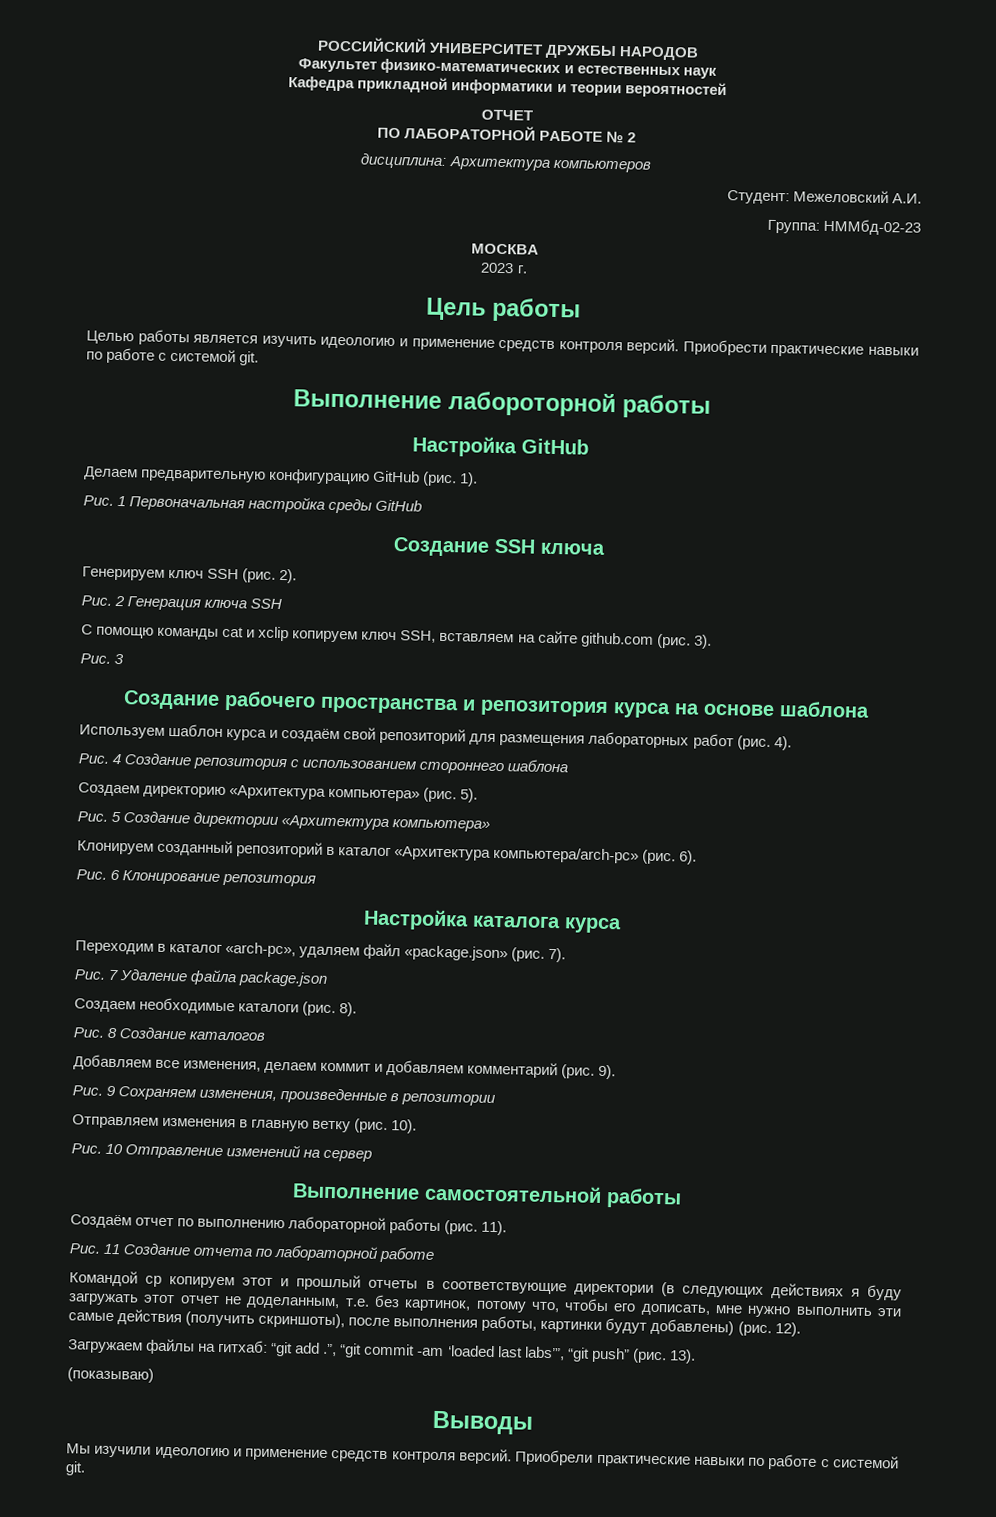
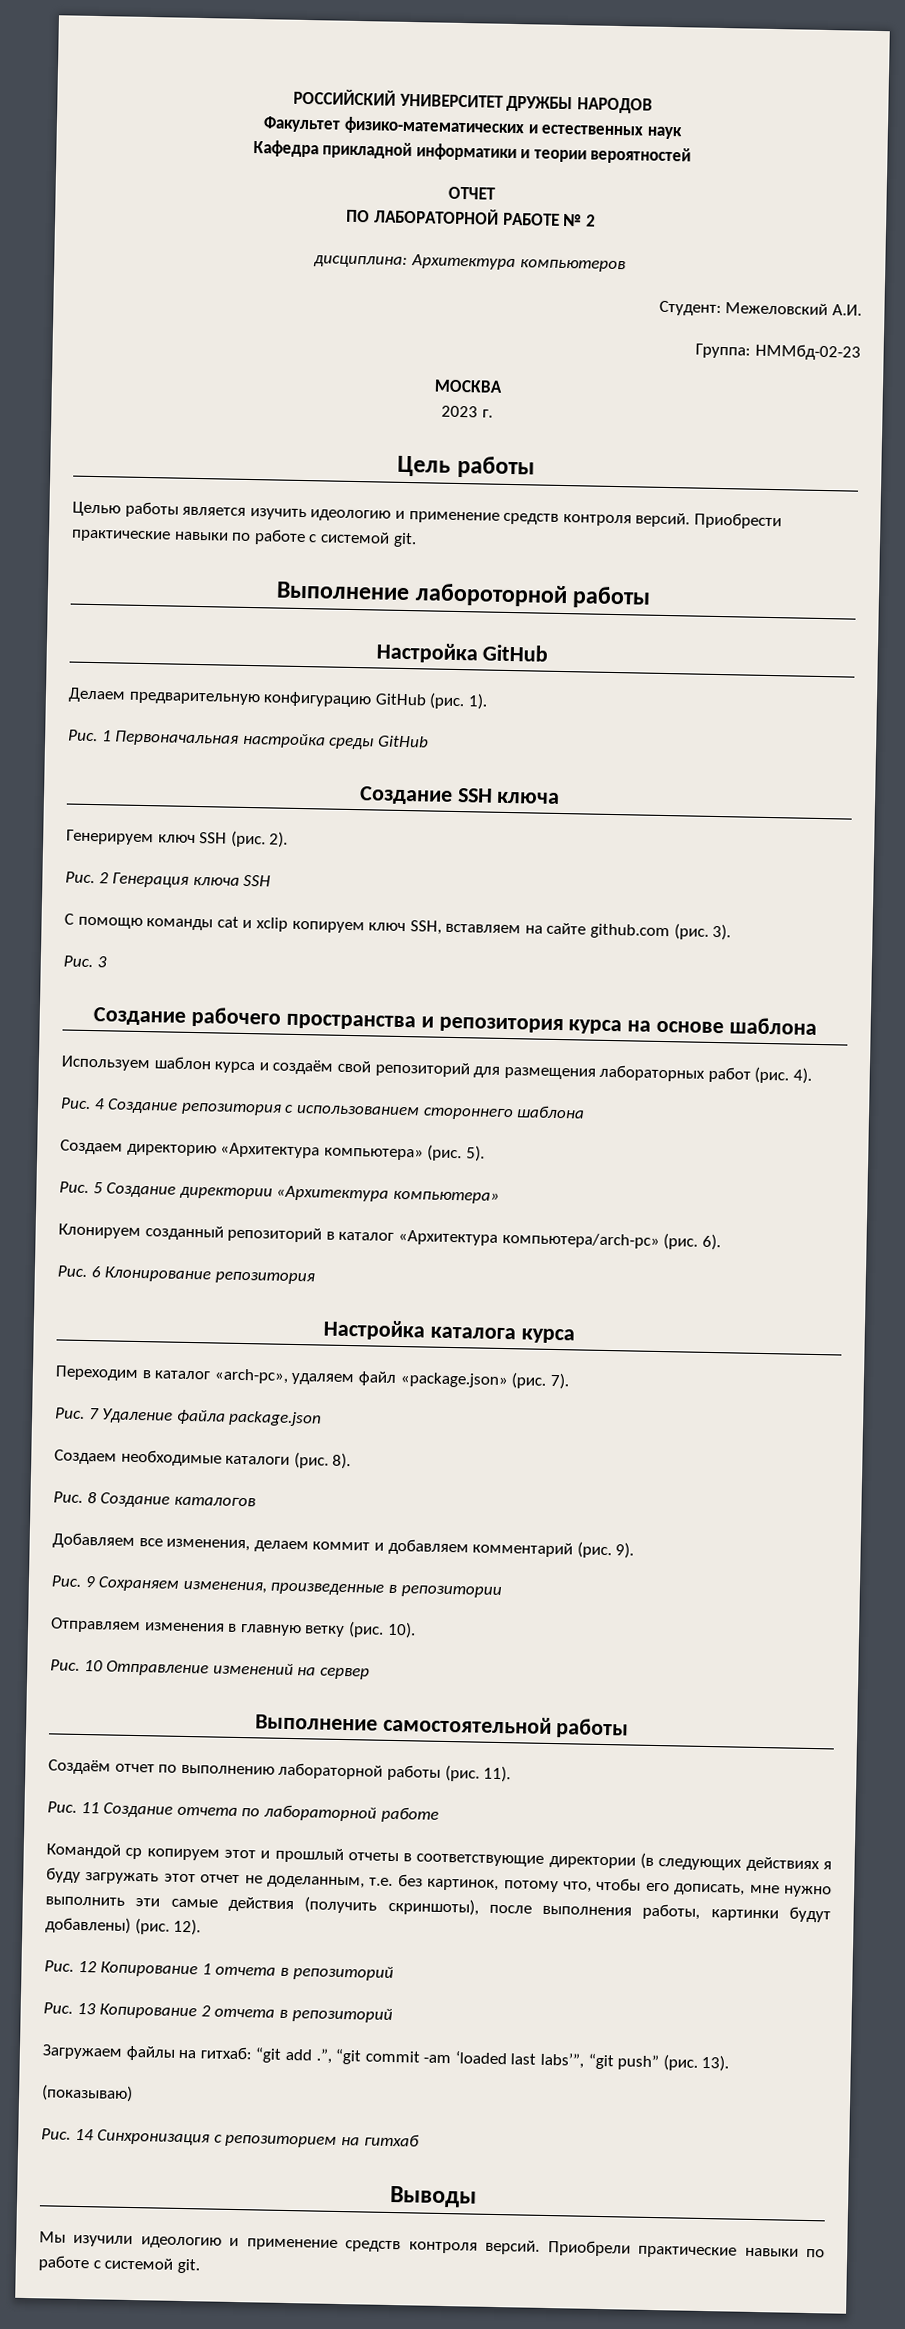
+ Рис. 12 Копирование 1 отчета в репозиторий
+ Рис. 13 Копирование 2 отчета в репозиторий
+ Рис. 14 Синхронизация с репозиторием на гитхаб

